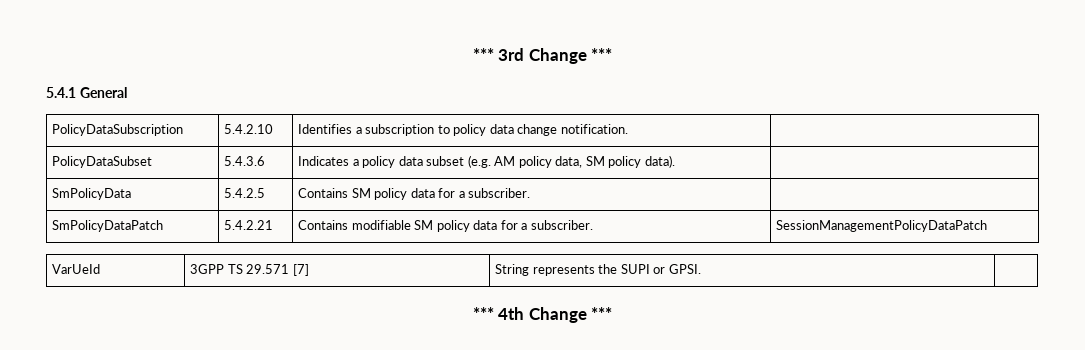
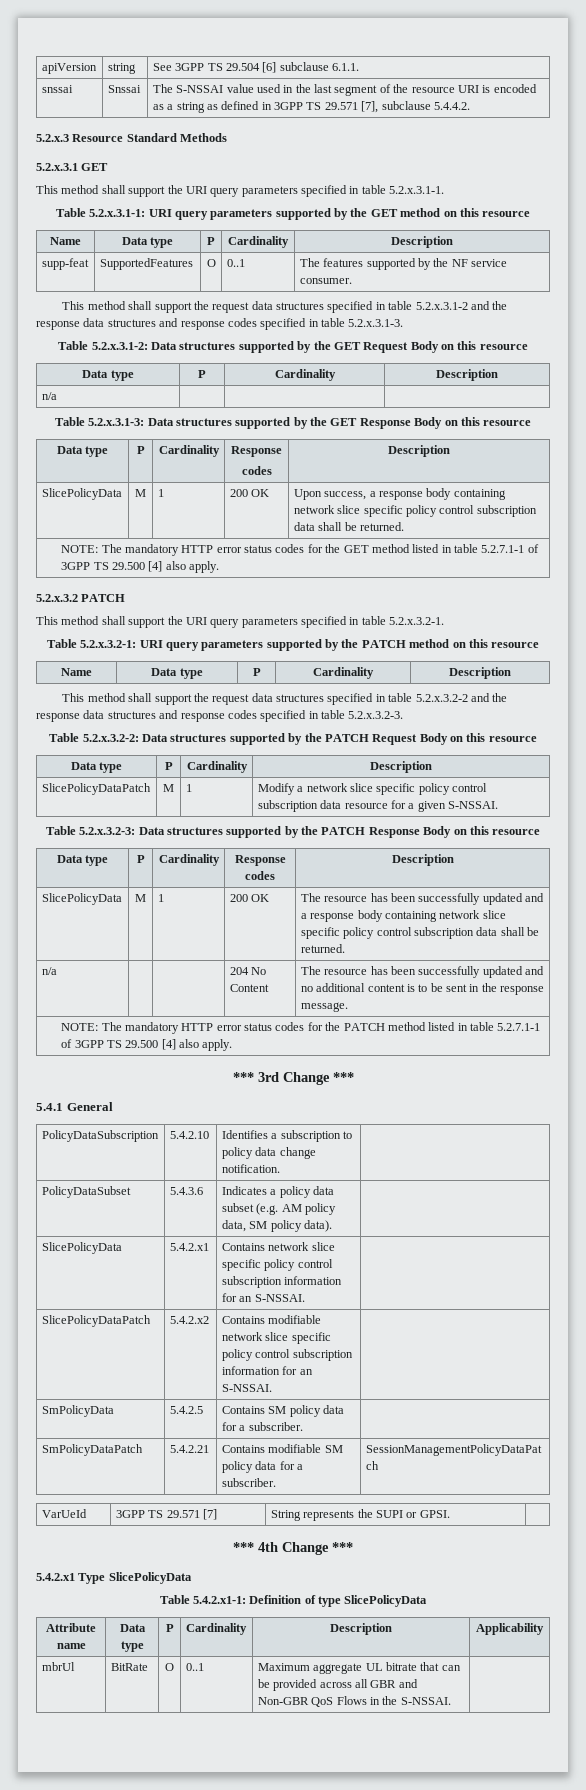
+ apiVersion | string | See 3GPP TS 29.504 [6] subclause 6.1.1.
+ snssai | Snssai | The S-NSSAI value used in the last segment of the resource URI is encoded as a string as defined in 3GPP TS 29.571 [7], subclause 5.4.4.2.
+ 5.2.x.3 Resource Standard Methods
+ 5.2.x.3.1 GET
+ This method shall support the URI query parameters specified in table 5.2.x.3.1-1.
+ Table 5.2.x.3.1-1: URI query parameters supported by the GET method on this resource
+ Name | Data type | P | Cardinality | Description
+ supp-feat | SupportedFeatures | O | 0..1 | The features supported by the NF service consumer.
+ This method shall support the request data structures specified in table 5.2.x.3.1-2 and the response data structures and response codes specified in table 5.2.x.3.1-3.
+ Table 5.2.x.3.1-2: Data structures supported by the GET Request Body on this resource
+ Data type | P | Cardinality | Description
+ n/a | | |
+ Table 5.2.x.3.1-3: Data structures supported by the GET Response Body on this resource
+ Data type | P | Cardinality | Response
+ codes | Description
+ SlicePolicyData | M | 1 | 200 OK | Upon success, a response body containing network slice specific policy control subscription data shall be returned.
+ NOTE: The mandatory HTTP error status codes for the GET method listed in table 5.2.7.1-1 of 3GPP TS 29.500 [4] also apply.
+ 5.2.x.3.2 PATCH
+ This method shall support the URI query parameters specified in table 5.2.x.3.2-1.
+ Table 5.2.x.3.2-1: URI query parameters supported by the PATCH method on this resource
+ Name | Data type | P | Cardinality | Description
+ This method shall support the request data structures specified in table 5.2.x.3.2-2 and the response data structures and response codes specified in table 5.2.x.3.2-3.
+ Table 5.2.x.3.2-2: Data structures supported by the PATCH Request Body on this resource
+ Data type | P | Cardinality | Description
+ SlicePolicyDataPatch | M | 1 | Modify a network slice specific policy control subscription data resource for a given S-NSSAI.
+ Table 5.2.x.3.2-3: Data structures supported by the PATCH Response Body on this resource
+ Data type | P | Cardinality | Response codes | Description
+ SlicePolicyData | M | 1 | 200 OK | The resource has been successfully updated and a response body containing network slice specific policy control subscription data shall be returned.
+ n/a | | | 204 No Content | The resource has been successfully updated and no additional content is to be sent in the response message.
+ NOTE: The mandatory HTTP error status codes for the PATCH method listed in table 5.2.7.1-1 of 3GPP TS 29.500 [4] also apply.
+ SlicePolicyData | 5.4.2.x1 | Contains network slice specific policy control subscription information for an S-NSSAI. |
+ SlicePolicyDataPatch | 5.4.2.x2 | Contains modifiable network slice specific policy control subscription information for an S-NSSAI. |
+ 5.4.2.x1 Type SlicePolicyData
+ Table 5.4.2.x1-1: Definition of type SlicePolicyData
+ Attribute name | Data type | P | Cardinality | Description | Applicability
+ mbrUl | BitRate | O | 0..1 | Maximum aggregate UL bitrate that can be provided across all GBR and Non-GBR QoS Flows in the S-NSSAI. |

